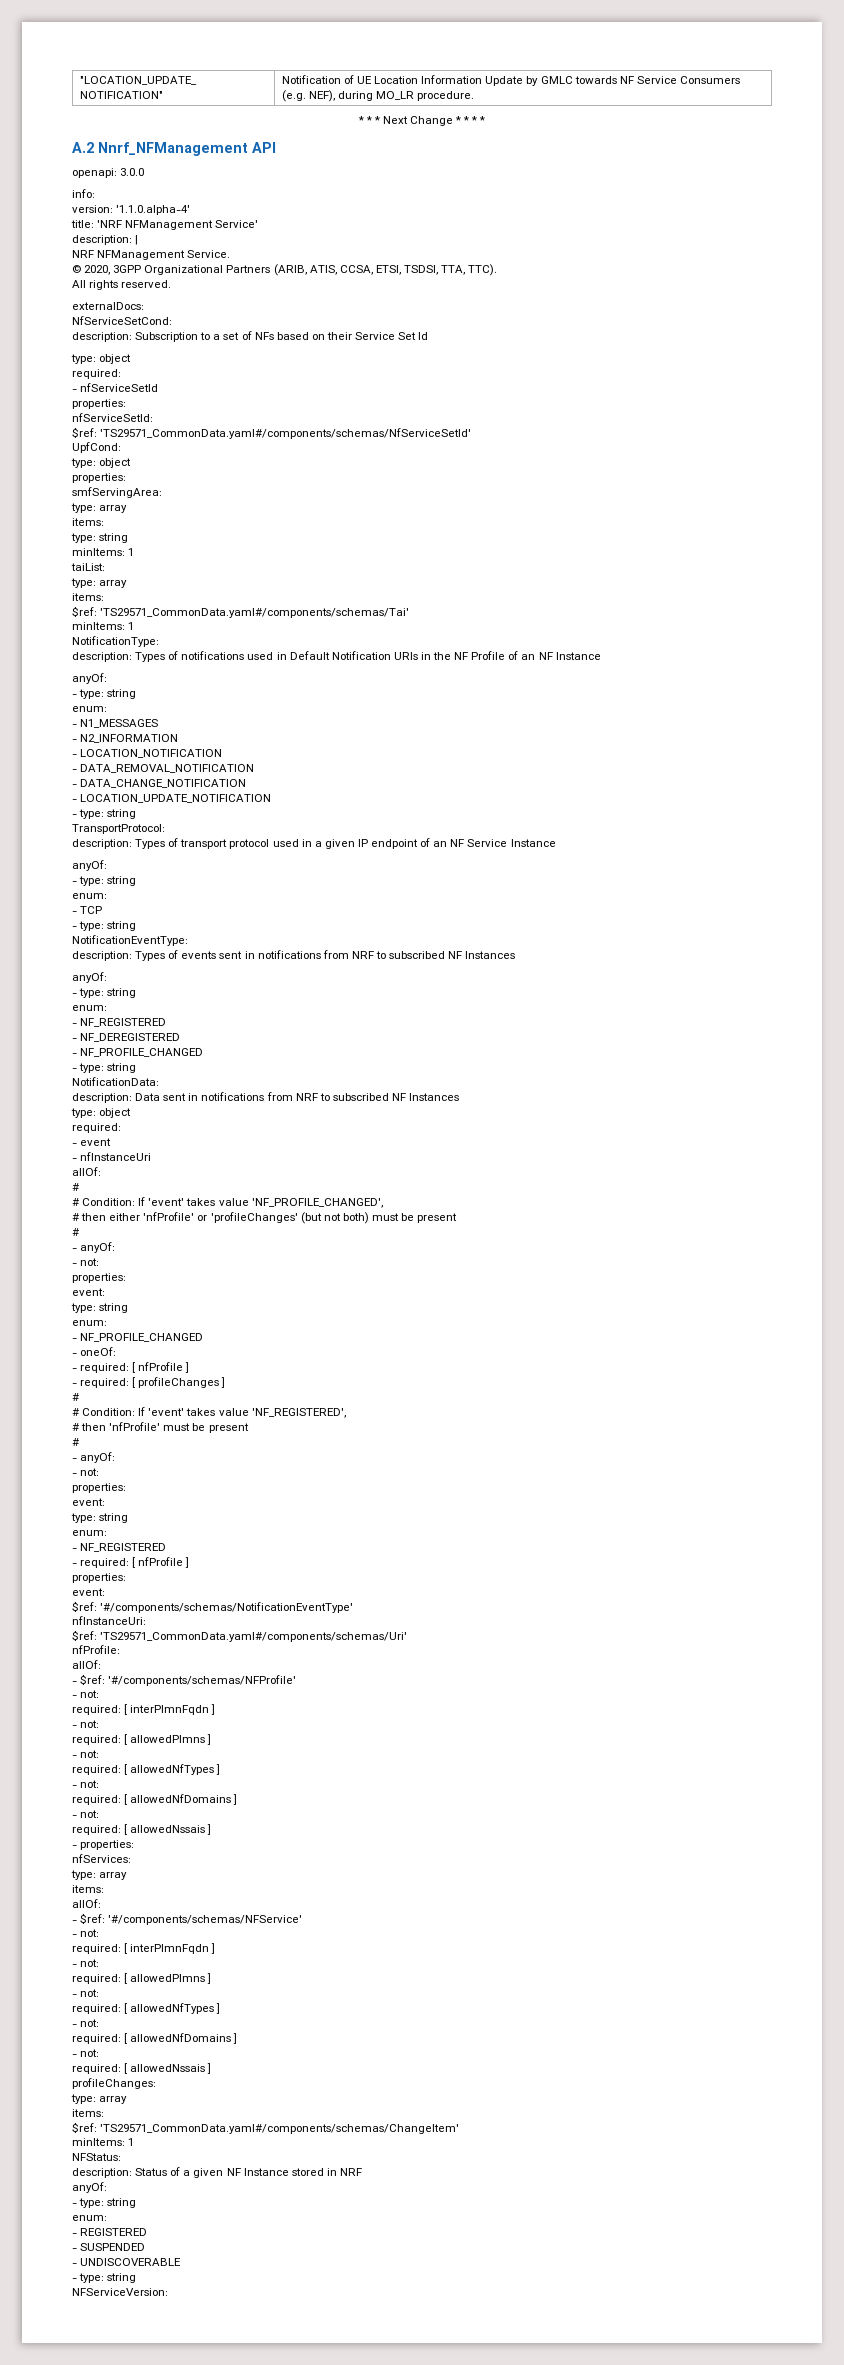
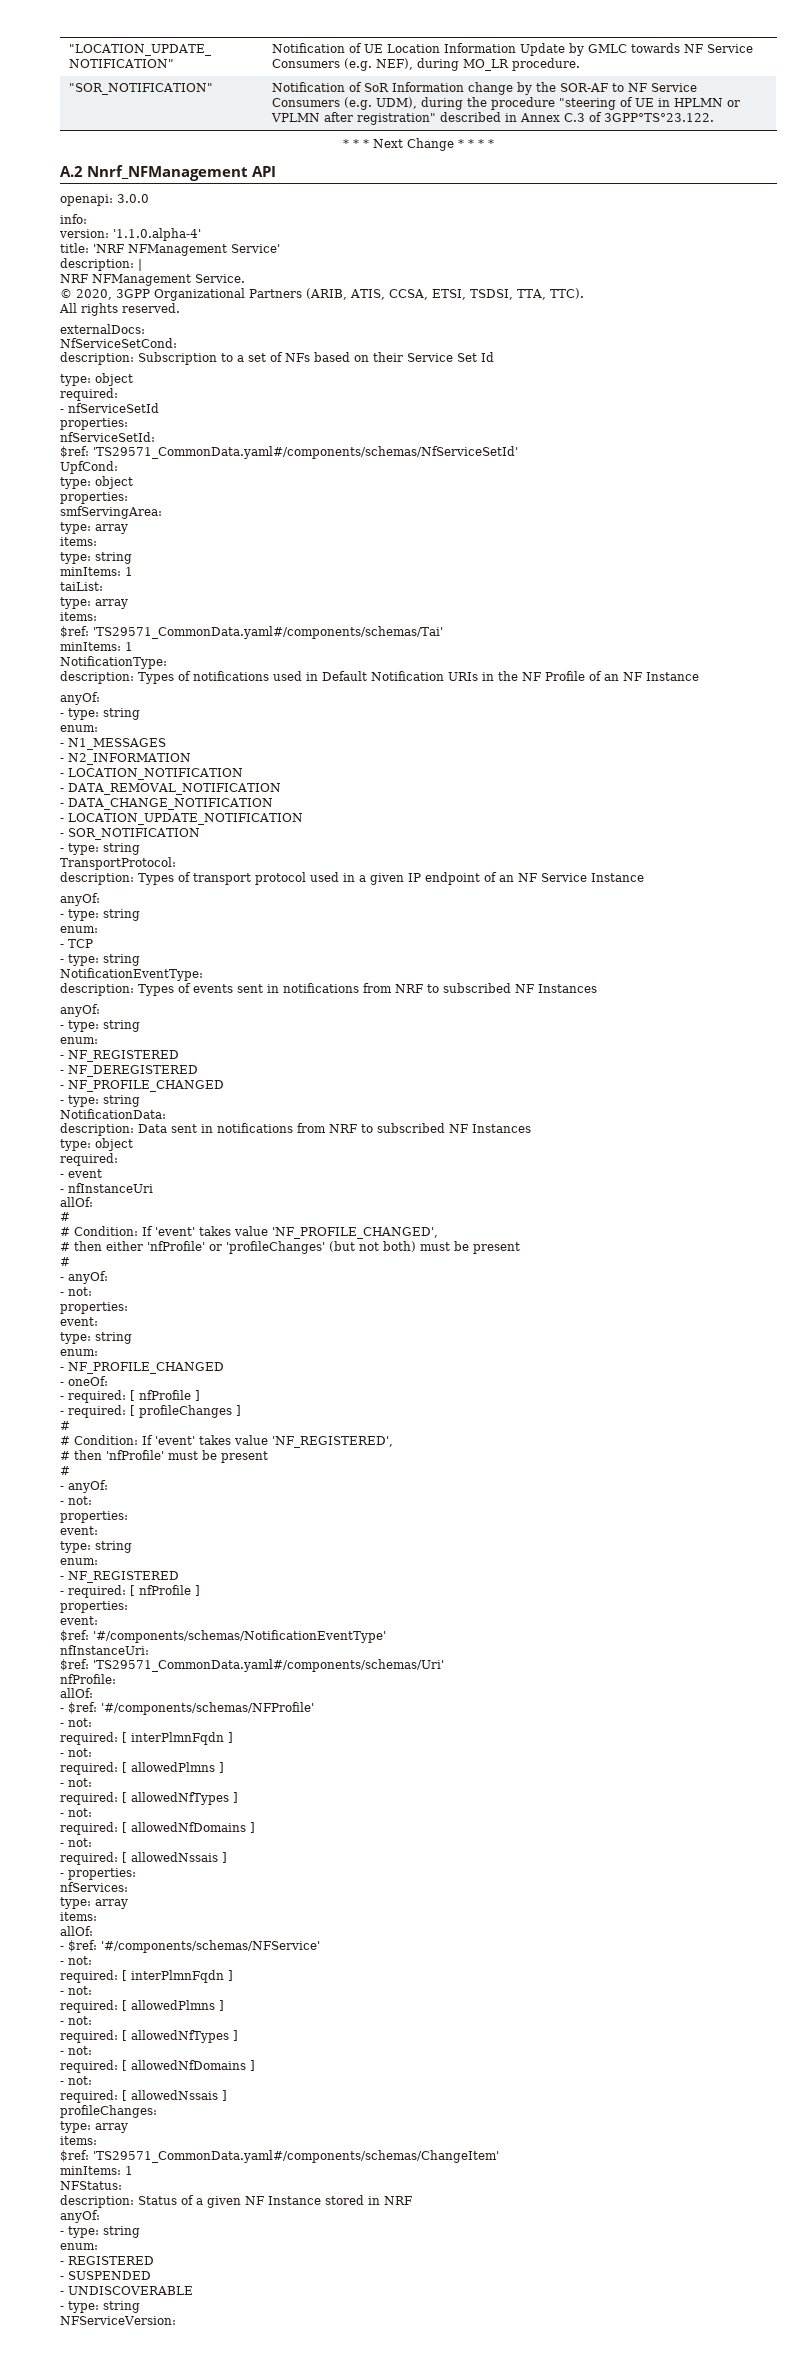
+ "SOR_NOTIFICATION" | Notification of SoR Information change by the SOR-AF to NF Service Consumers (e.g. UDM), during the procedure "steering of UE in HPLMN or VPLMN after registration" described in Annex C.3 of 3GPP°TS°23.122.
+ - SOR_NOTIFICATION

